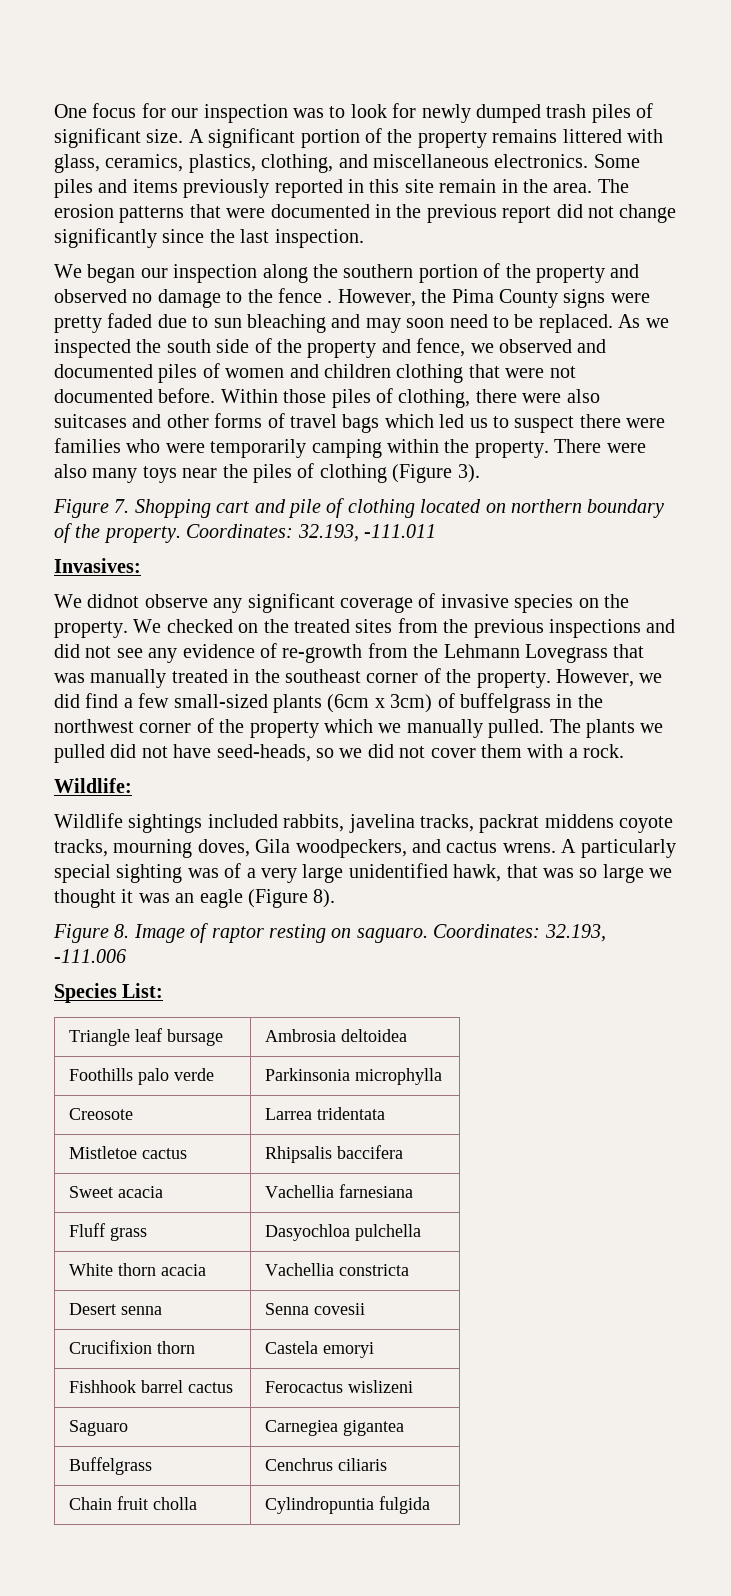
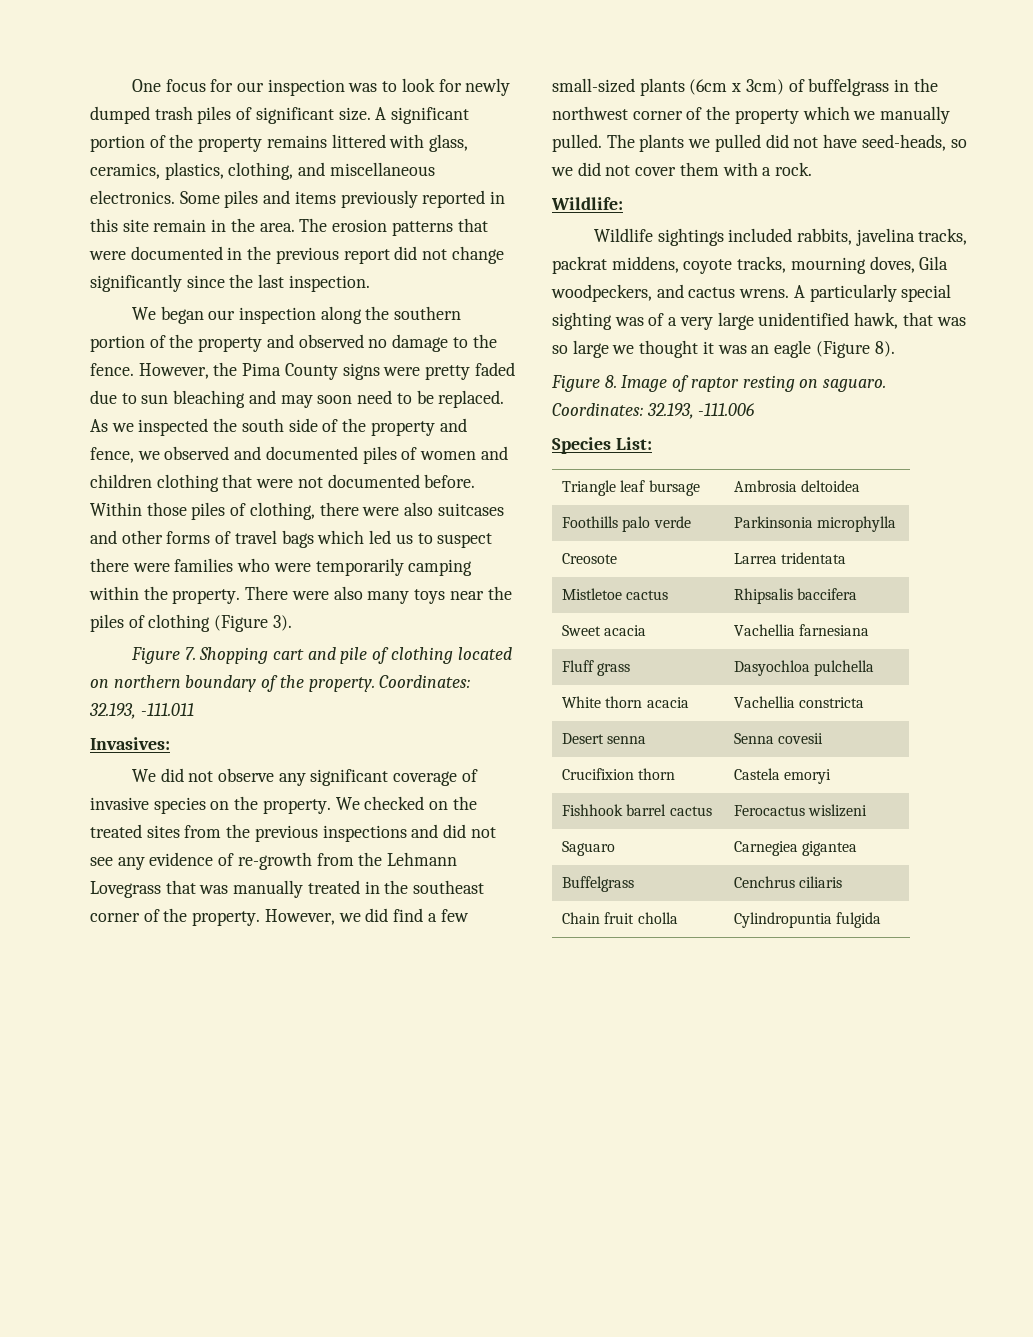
- We began our inspection along the southern portion of the property and observed no damage to the fence .
+ We began our inspection along the southern portion of the property and observed no damage to the fence.
- We didnot observe any significant coverage of invasive species on the property.
+ We did not observe any significant coverage of invasive species on the property.
- Wildlife sightings included rabbits, javelina tracks, packrat middens coyote tracks, mourning doves, Gila woodpeckers, and cactus wrens.
+ Wildlife sightings included rabbits, javelina tracks, packrat middens, coyote tracks, mourning doves, Gila woodpeckers, and cactus wrens.

